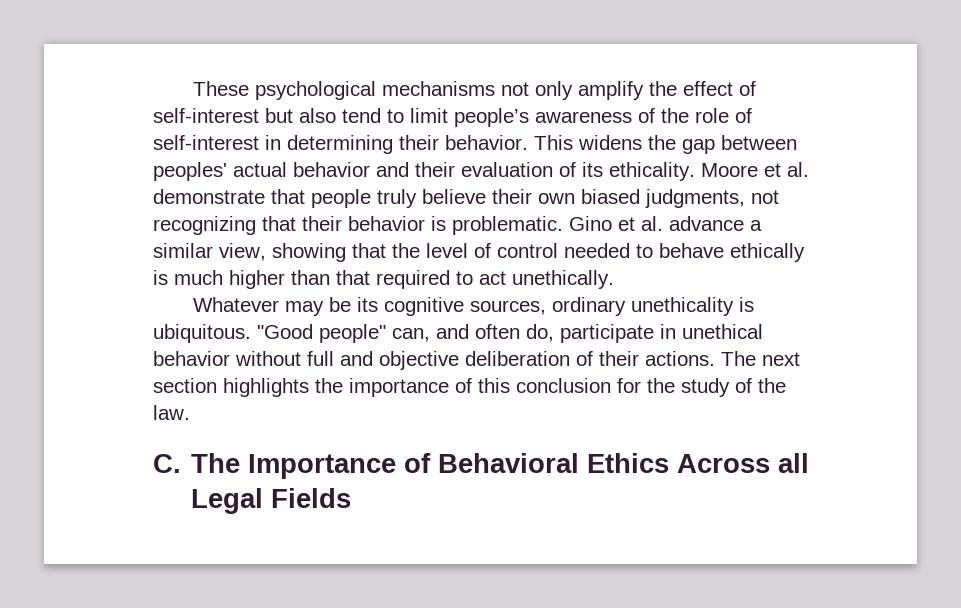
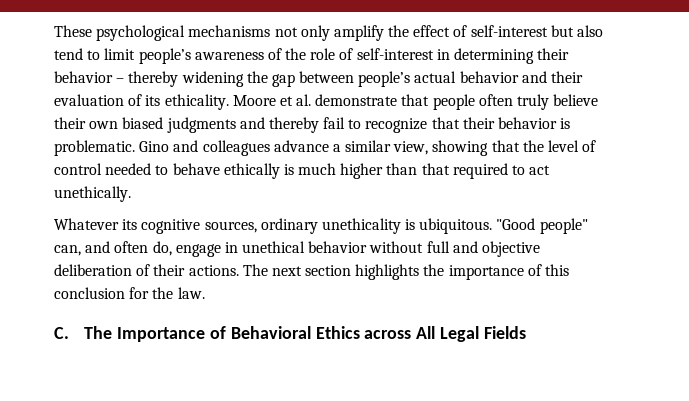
- These psychological mechanisms not only amplify the effect of self-interest but also tend to limit people’s awareness of the role of self-interest in determining their behavior. This widens the gap between peoples' actual behavior and their evaluation of its ethicality.
+ These psychological mechanisms not only amplify the effect of self-interest but also tend to limit people’s awareness of the role of self-interest in determining their behavior – thereby widening the gap between people’s actual behavior and their evaluation of its ethicality.
- Moore et al. demonstrate that people truly believe their own biased judgments, not recognizing that their behavior is problematic.
+ Moore et al. demonstrate that people often truly believe their own biased judgments and thereby fail to recognize that their behavior is problematic.
- Gino et al. advance a similar view, showing that the level of control needed to behave ethically is much higher than that required to act unethically.
+ Gino and colleagues advance a similar view, showing that the level of control needed to behave ethically is much higher than that required to act unethically.
- Whatever may be its cognitive sources, ordinary unethicality is ubiquitous.
+ Whatever its cognitive sources, ordinary unethicality is ubiquitous.
- "Good people" can, and often do, participate in unethical behavior without full and objective deliberation of their actions.
+ "Good people" can, and often do, engage in unethical behavior without full and objective deliberation of their actions.
- The next section highlights the importance of this conclusion for the study of the law.
+ The next section highlights the importance of this conclusion for the law.
- C. The Importance of Behavioral Ethics Across all Legal Fields
+ C. The Importance of Behavioral Ethics across All Legal Fields

